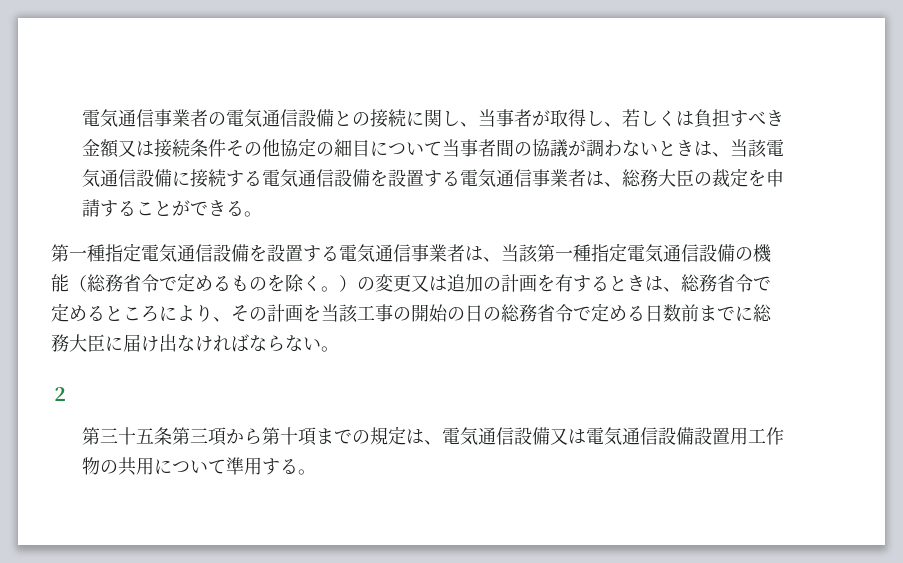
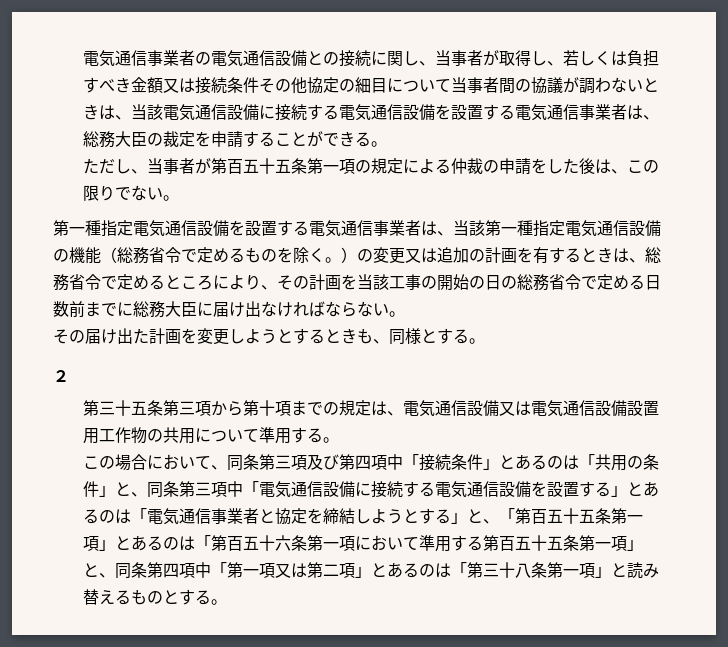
+ ただし、当事者が第百五十五条第一項の規定による仲裁の申請をした後は、この限りでない。
+ その届け出た計画を変更しようとするときも、同様とする。
+ この場合において、同条第三項及び第四項中「接続条件」とあるのは「共用の条件」と、同条第三項中「電気通信設備に接続する電気通信設備を設置する」とあるのは「電気通信事業者と協定を締結しようとする」と、「第百五十五条第一項」とあるのは「第百五十六条第一項において準用する第百五十五条第一項」と、同条第四項中「第一項又は第二項」とあるのは「第三十八条第一項」と読み替えるものとする。

